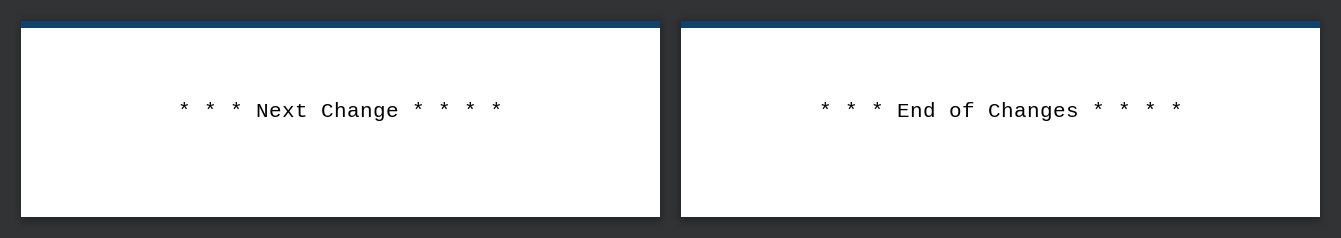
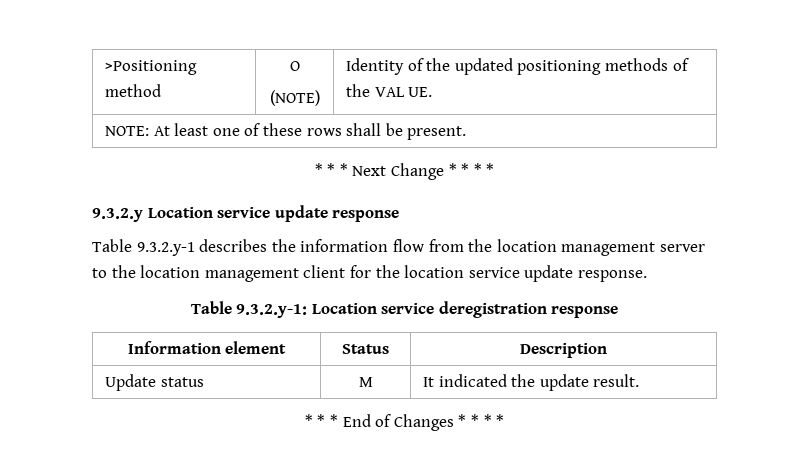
+ >Positioning method | O
+ (NOTE) | Identity of the updated positioning methods of the VAL UE.
+ NOTE: At least one of these rows shall be present.
+ 9.3.2.y Location service update response
+ Table 9.3.2.y-1 describes the information flow from the location management server to the location management client for the location service update response.
+ Table 9.3.2.y-1: Location service deregistration response
+ Information element | Status | Description
+ Update status | M | It indicated the update result.

